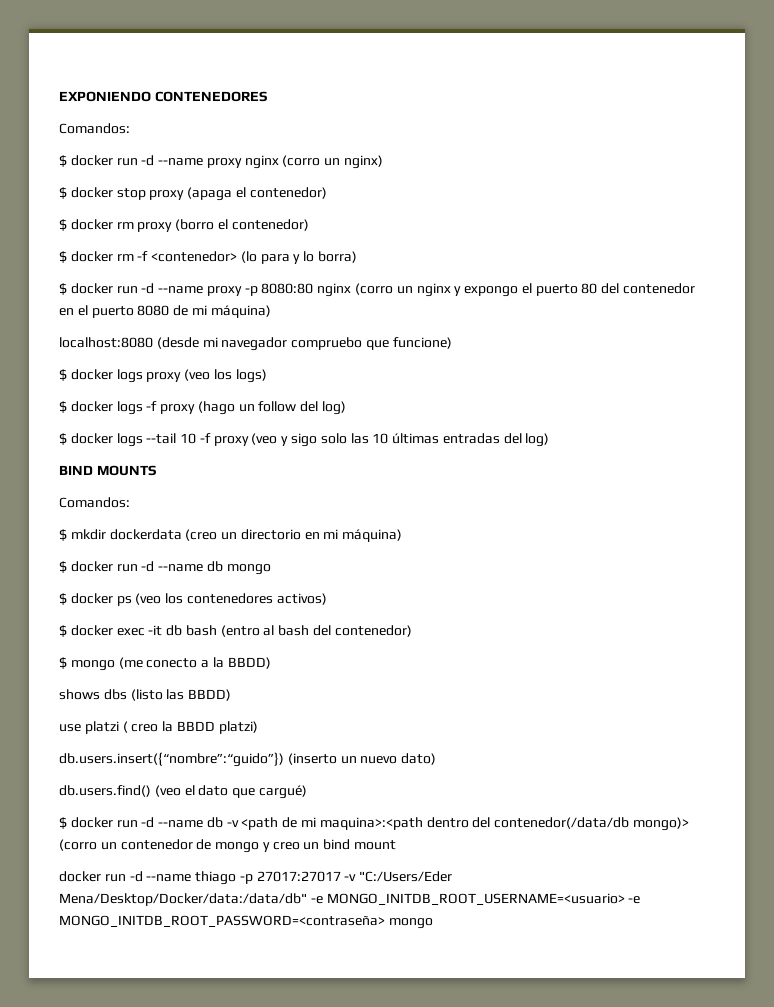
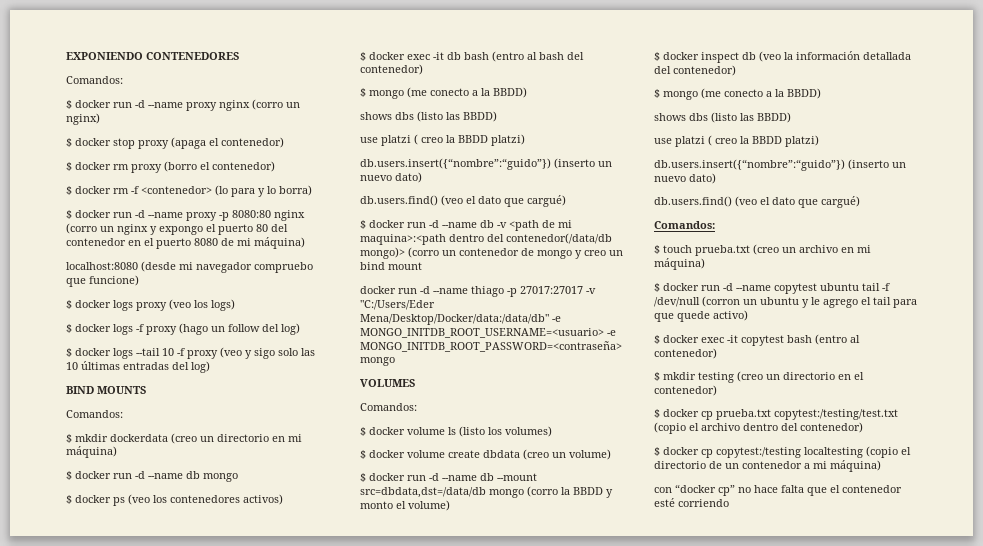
+ VOLUMES
+ Comandos:
+ $ docker volume ls (listo los volumes)
+ $ docker volume create dbdata (creo un volume)
+ $ docker run -d --name db --mount src=dbdata,dst=/data/db mongo (corro la BBDD y monto el volume)
+ $ docker inspect db (veo la información detallada del contenedor)
+ $ mongo (me conecto a la BBDD)
+ shows dbs (listo las BBDD)
+ use platzi ( creo la BBDD platzi)
+ db.users.insert({“nombre”:“guido”}) (inserto un nuevo dato)
+ db.users.find() (veo el dato que cargué)
+ Comandos:
+ $ touch prueba.txt (creo un archivo en mi máquina)
+ $ docker run -d --name copytest ubuntu tail -f /dev/null (corron un ubuntu y le agrego el tail para que quede activo)
+ $ docker exec -it copytest bash (entro al contenedor)
+ $ mkdir testing (creo un directorio en el contenedor)
+ $ docker cp prueba.txt copytest:/testing/test.txt (copio el archivo dentro del contenedor)
+ $ docker cp copytest:/testing localtesting (copio el directorio de un contenedor a mi máquina)
+ con “docker cp” no hace falta que el contenedor esté corriendo

